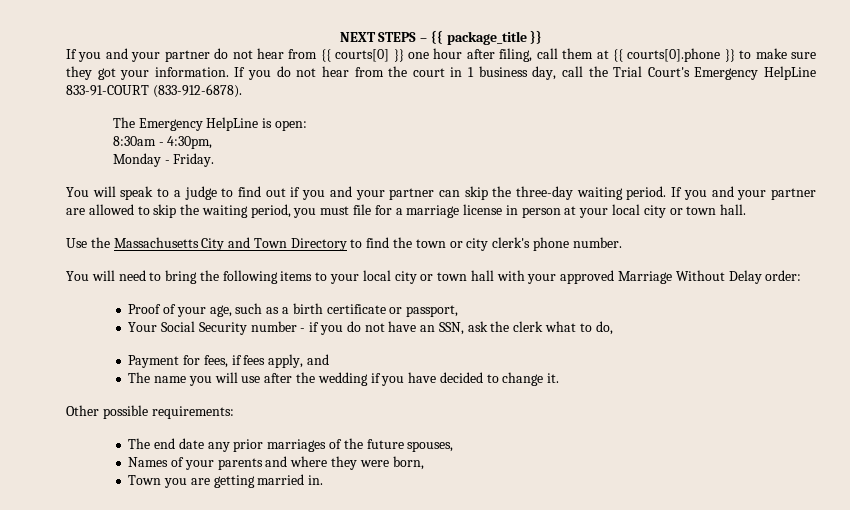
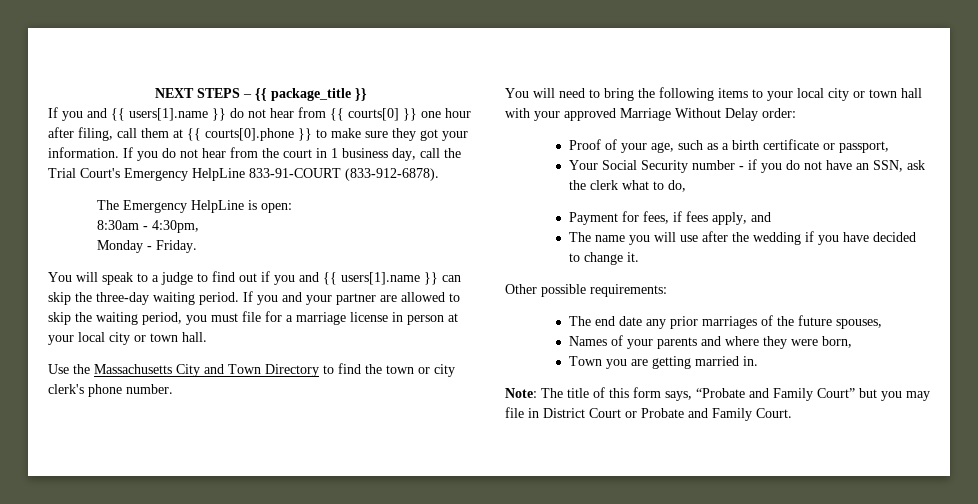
- If you and your partner do not hear from {{ courts[0] }} one hour after filing, call them at {{ courts[0].phone }} to make sure they got your information.
+ If you and {{ users[1].name }} do not hear from {{ courts[0] }} one hour after filing, call them at {{ courts[0].phone }} to make sure they got your information.
- You will speak to a judge to find out if you and your partner can skip the three-day waiting period.
+ You will speak to a judge to find out if you and {{ users[1].name }} can skip the three-day waiting period.
+ Note: The title of this form says, “Probate and Family Court” but you may file in District Court or Probate and Family Court.

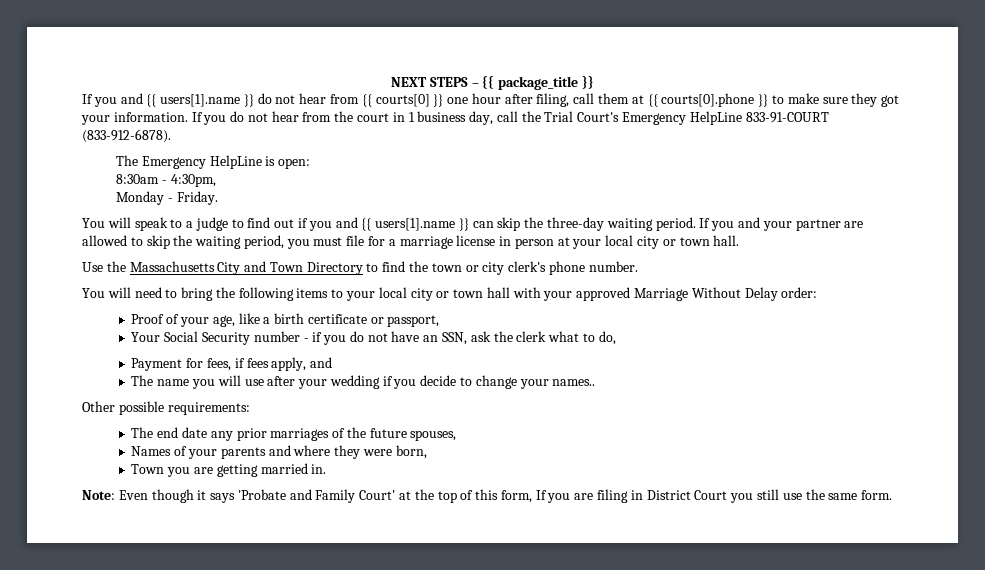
- Proof of your age, such as a birth certificate or passport,
+ Proof of your age, like a birth certificate or passport,
- The name you will use after the wedding if you have decided to change it.
+ The name you will use after your wedding if you decide to change your names..
- Note: The title of this form says, “Probate and Family Court” but you may file in District Court or Probate and Family Court.
+ Note: Even though it says 'Probate and Family Court' at the top of this form, If you are filing in District Court you still use the same form.

